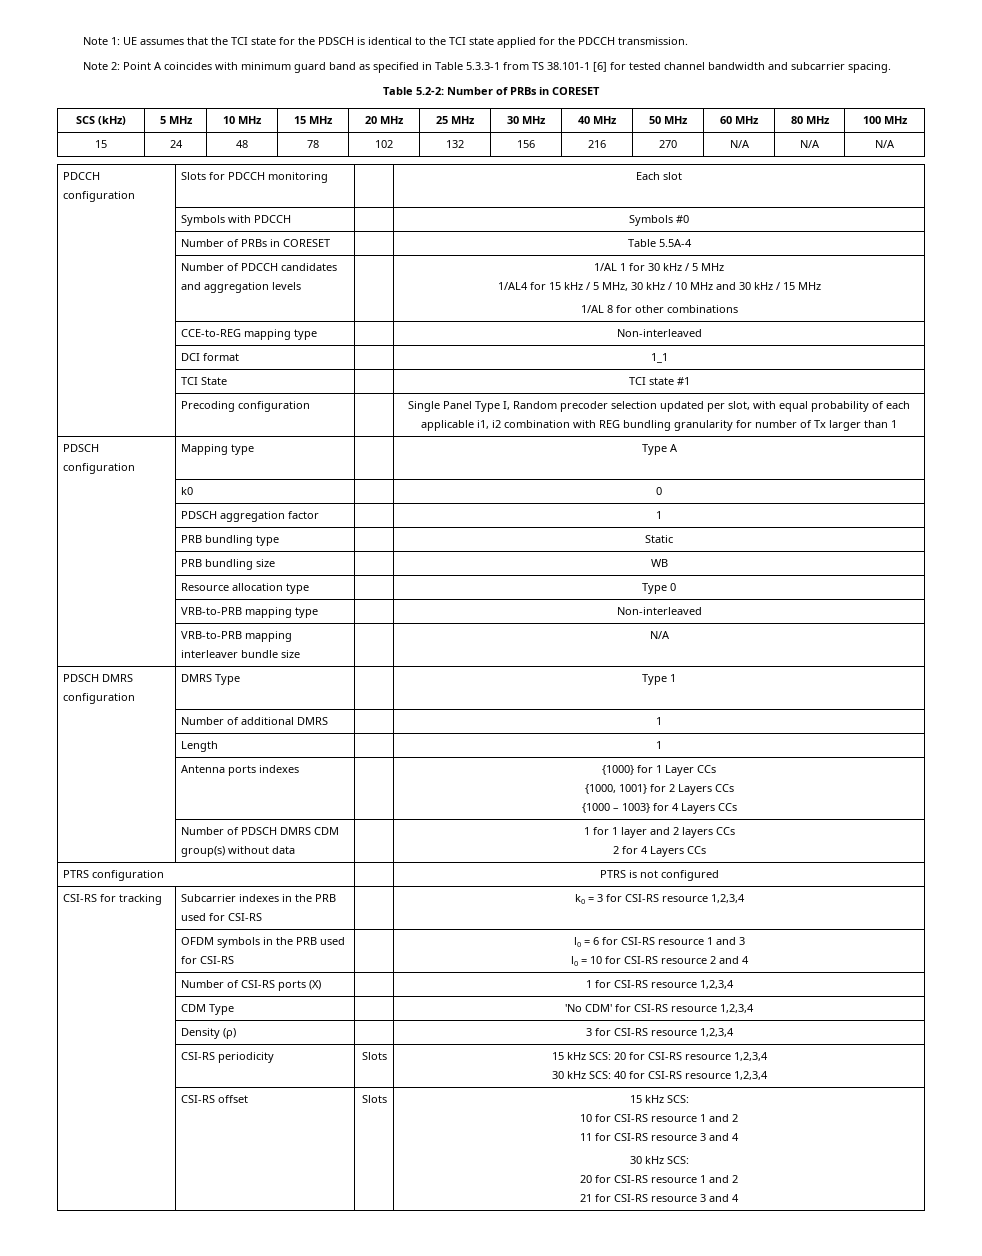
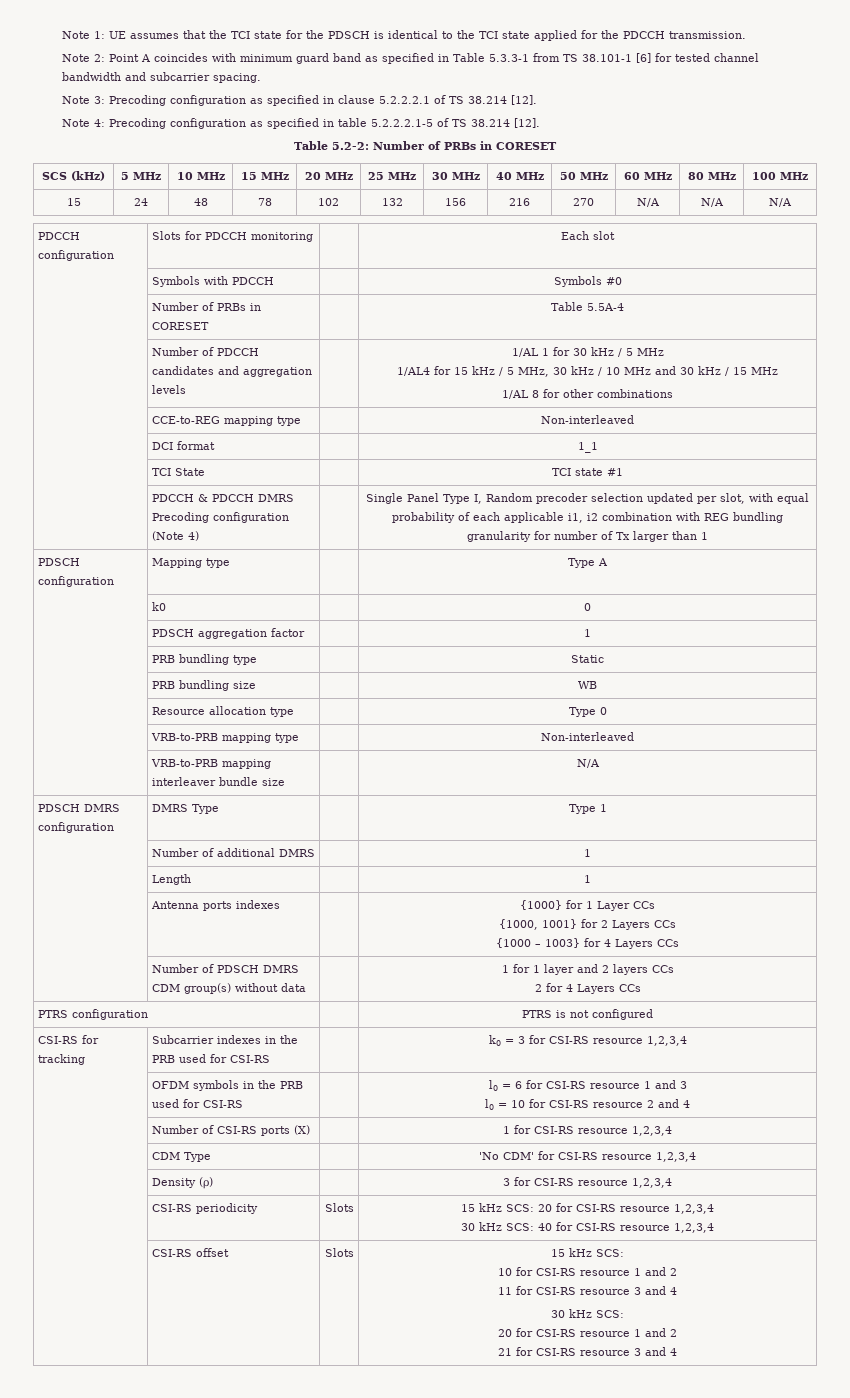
+ Note 3: Precoding configuration as specified in clause 5.2.2.2.1 of TS 38.214 [12].
+ Note 4: Precoding configuration as specified in table 5.2.2.2.1-5 of TS 38.214 [12].
- | Precoding configuration | | Single Panel Type I, Random precoder selection updated per slot, with equal probability of each applicable i1, i2 combination with REG bundling granularity for number of Tx larger than 1
+ | PDCCH & PDCCH DMRS Precoding configuration (Note 4) | | Single Panel Type I, Random precoder selection updated per slot, with equal probability of each applicable i1, i2 combination with REG bundling granularity for number of Tx larger than 1

